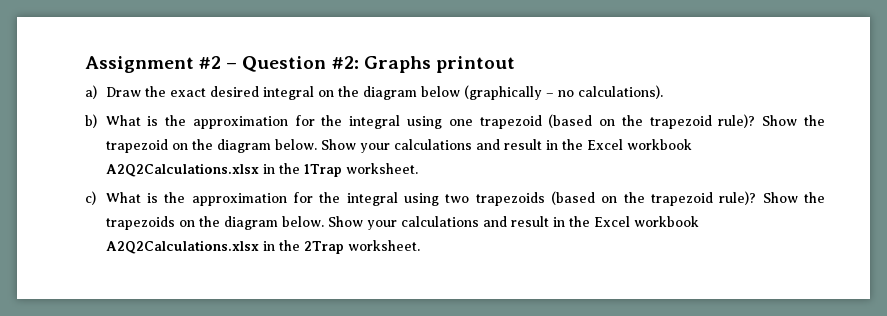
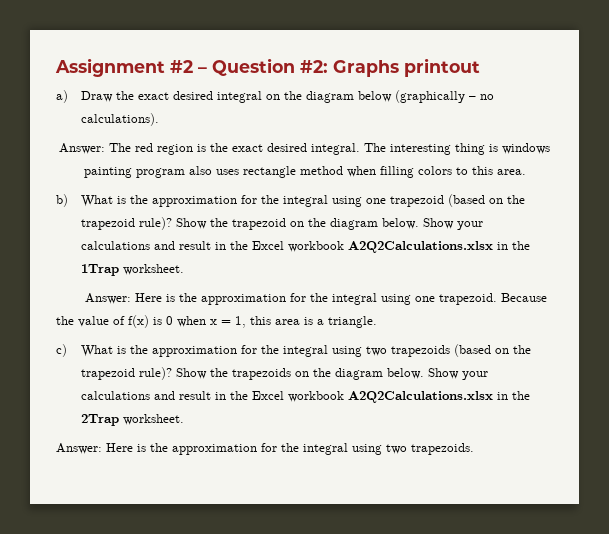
+ Answer: The red region is the exact desired integral. The interesting thing is windows painting program also uses rectangle method when filling colors to this area.
+ Answer: Here is the approximation for the integral using one trapezoid. Because the value of f(x) is 0 when x = 1, this area is a triangle.
+ Answer: Here is the approximation for the integral using two trapezoids.

